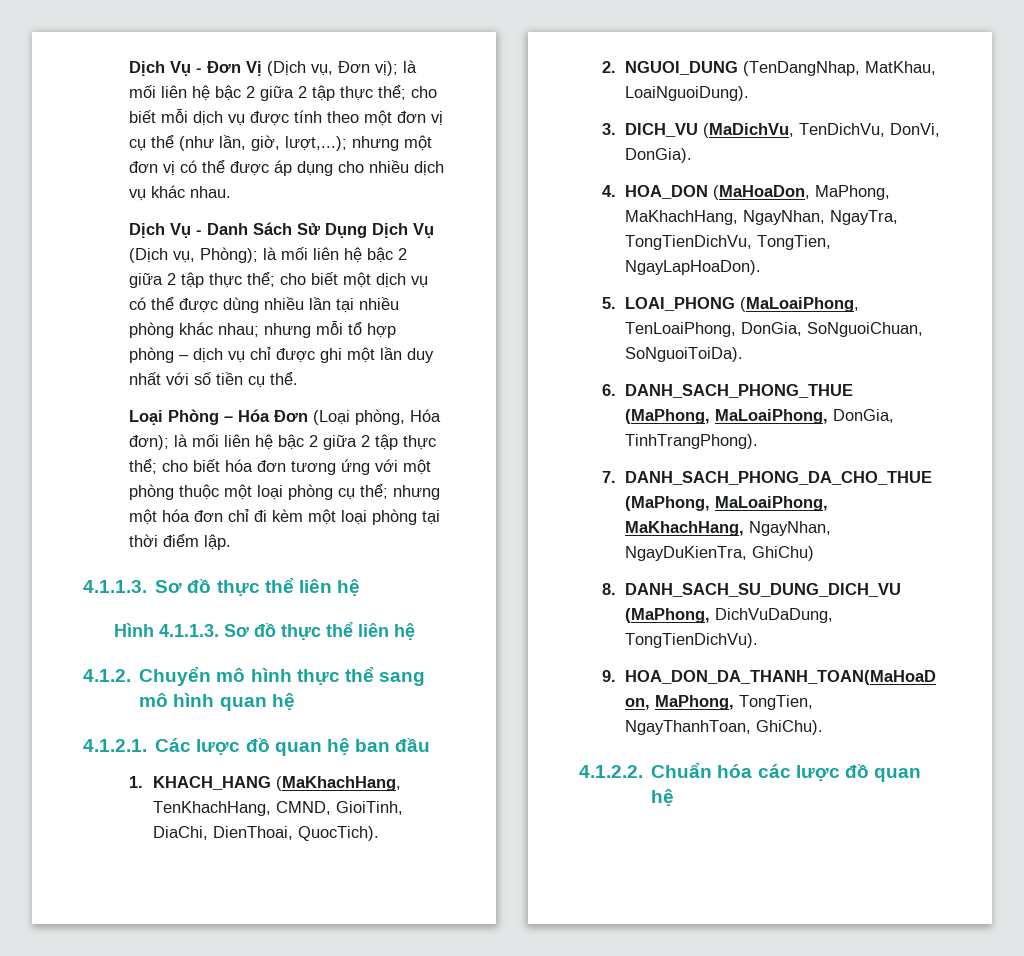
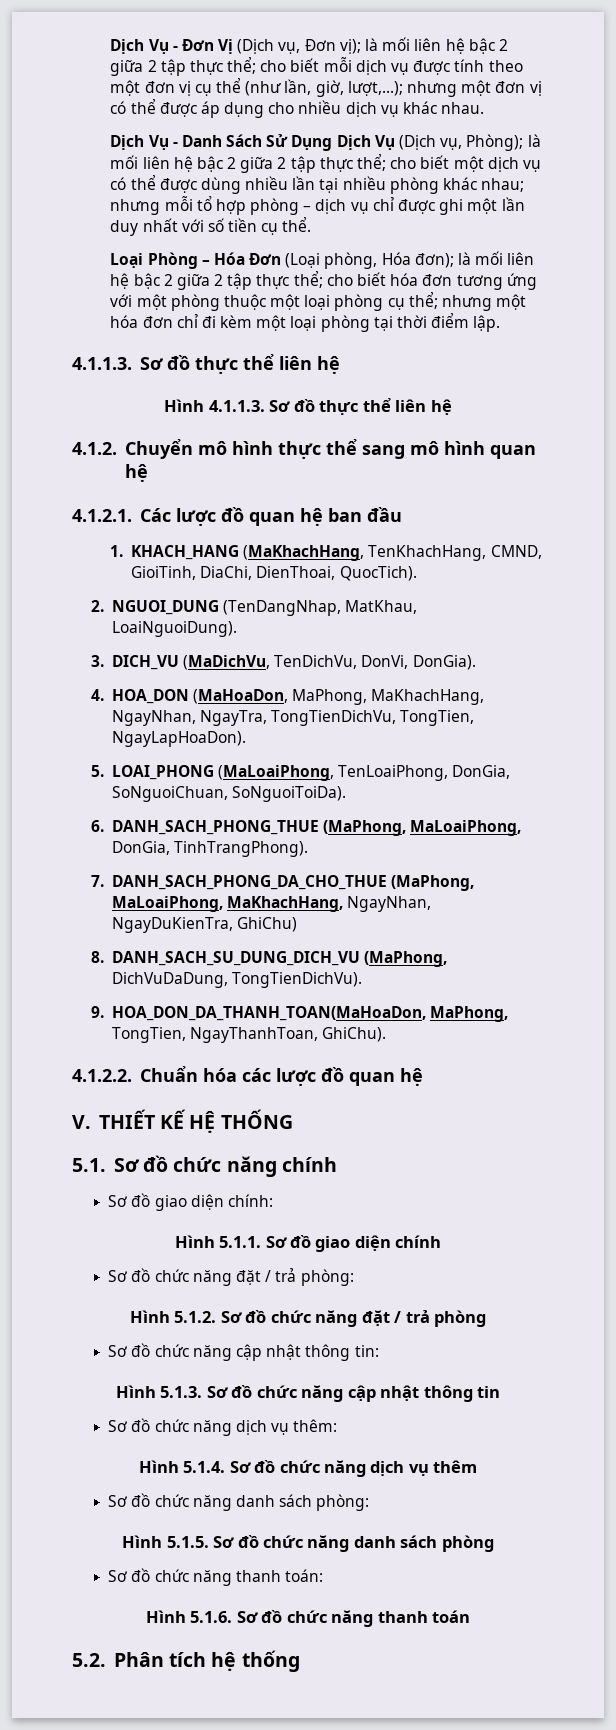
+ V. THIẾT KẾ HỆ THỐNG
+ 5.1. Sơ đồ chức năng chính
+ Sơ đồ giao diện chính:
+ Hình 5.1.1. Sơ đồ giao diện chính
+ Sơ đồ chức năng đặt / trả phòng:
+ Hình 5.1.2. Sơ đồ chức năng đặt / trả phòng
+ Sơ đồ chức năng cập nhật thông tin:
+ Hình 5.1.3. Sơ đồ chức năng cập nhật thông tin
+ Sơ đồ chức năng dịch vụ thêm:
+ Hình 5.1.4. Sơ đồ chức năng dịch vụ thêm
+ Sơ đồ chức năng danh sách phòng:
+ Hình 5.1.5. Sơ đồ chức năng danh sách phòng
+ Sơ đồ chức năng thanh toán:
+ Hình 5.1.6. Sơ đồ chức năng thanh toán
+ 5.2. Phân tích hệ thống

